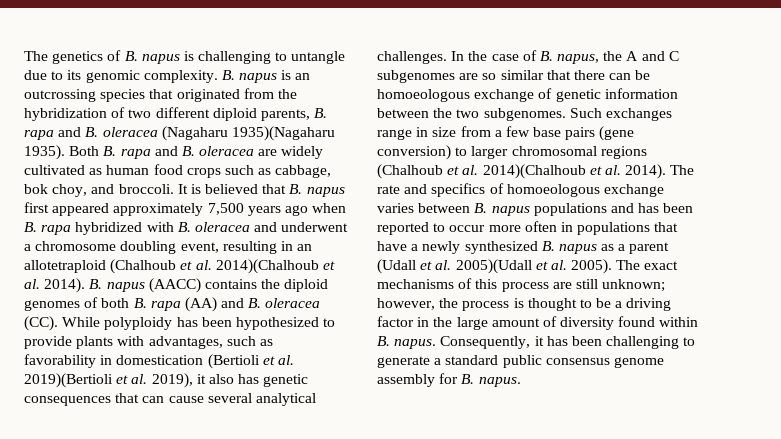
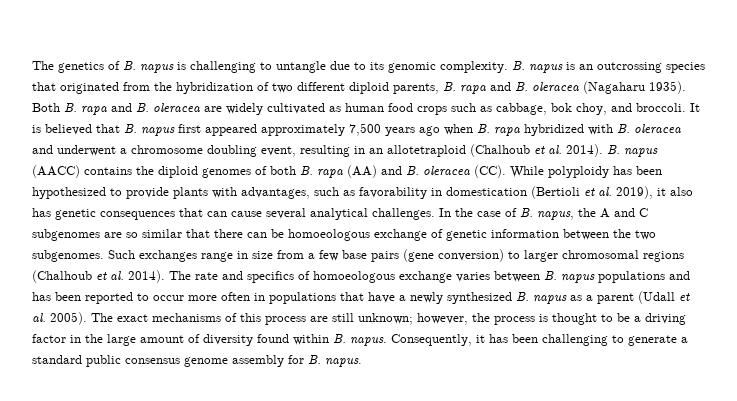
- B. napus is an outcrossing species that originated from the hybridization of two different diploid parents, B. rapa and B. oleracea (Nagaharu 1935)(Nagaharu 1935).
+ B. napus is an outcrossing species that originated from the hybridization of two different diploid parents, B. rapa and B. oleracea (Nagaharu 1935).
- It is believed that B. napus first appeared approximately 7,500 years ago when B. rapa hybridized with B. oleracea and underwent a chromosome doubling event, resulting in an allotetraploid (Chalhoub et al. 2014)(Chalhoub et al. 2014).
+ It is believed that B. napus first appeared approximately 7,500 years ago when B. rapa hybridized with B. oleracea and underwent a chromosome doubling event, resulting in an allotetraploid (Chalhoub et al. 2014).
- B. napus (AACC) contains the diploid genomes of both B. rapa (AA) and B. oleracea (CC). While polyploidy has been hypothesized to provide plants with advantages, such as favorability in domestication (Bertioli et al. 2019)(Bertioli et al. 2019), it also has genetic consequences that can cause several analytical challenges.
+ B. napus (AACC) contains the diploid genomes of both B. rapa (AA) and B. oleracea (CC). While polyploidy has been hypothesized to provide plants with advantages, such as favorability in domestication (Bertioli et al. 2019), it also has genetic consequences that can cause several analytical challenges.
- Such exchanges range in size from a few base pairs (gene conversion) to larger chromosomal regions (Chalhoub et al. 2014)(Chalhoub et al. 2014).
+ Such exchanges range in size from a few base pairs (gene conversion) to larger chromosomal regions (Chalhoub et al. 2014).
- The rate and specifics of homoeologous exchange varies between B. napus populations and has been reported to occur more often in populations that have a newly synthesized B. napus as a parent (Udall et al. 2005)(Udall et al. 2005).
+ The rate and specifics of homoeologous exchange varies between B. napus populations and has been reported to occur more often in populations that have a newly synthesized B. napus as a parent (Udall et al. 2005).

